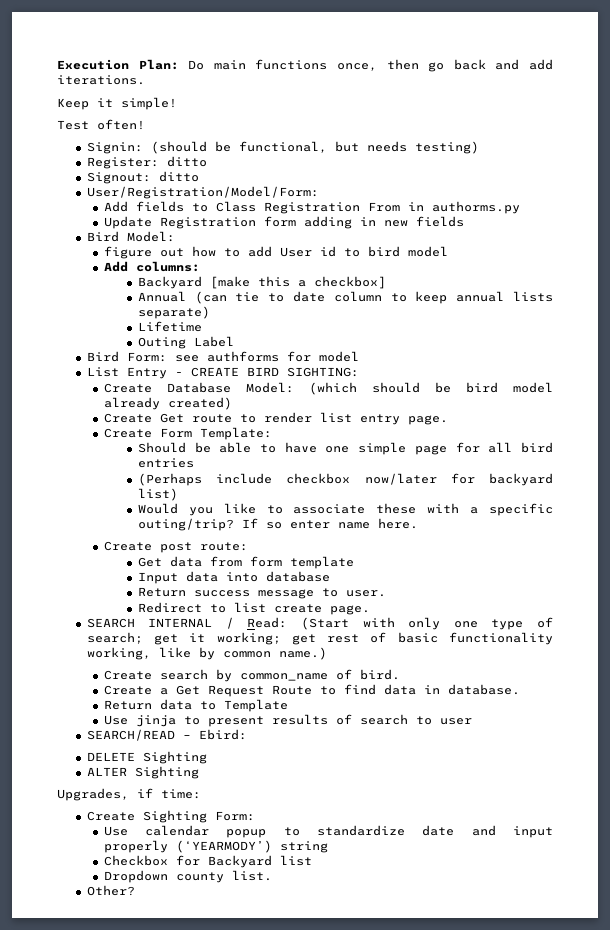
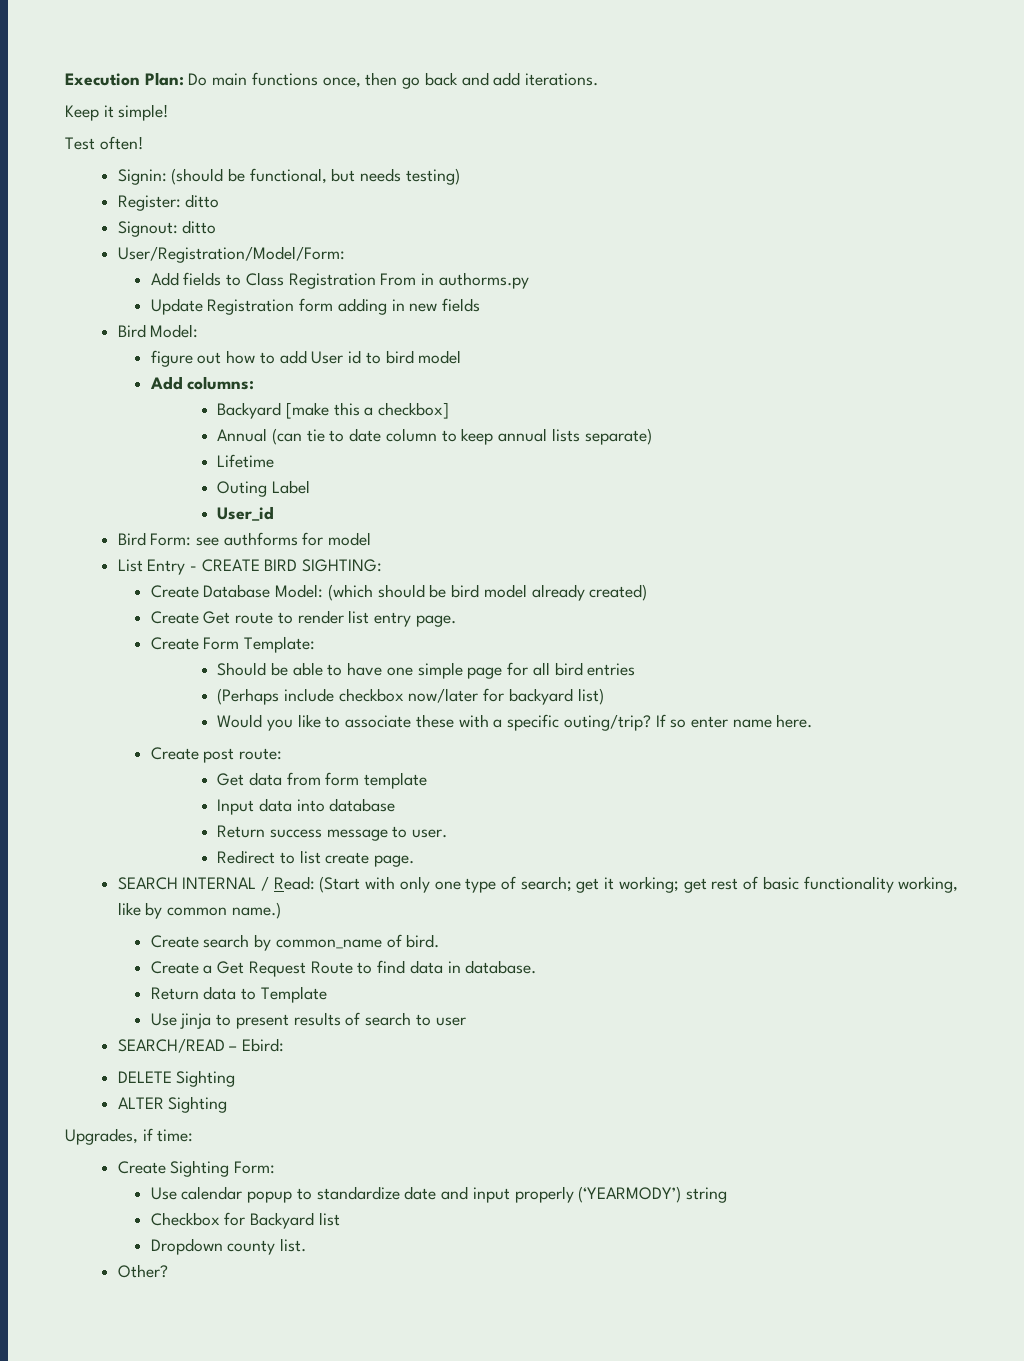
+ User_id

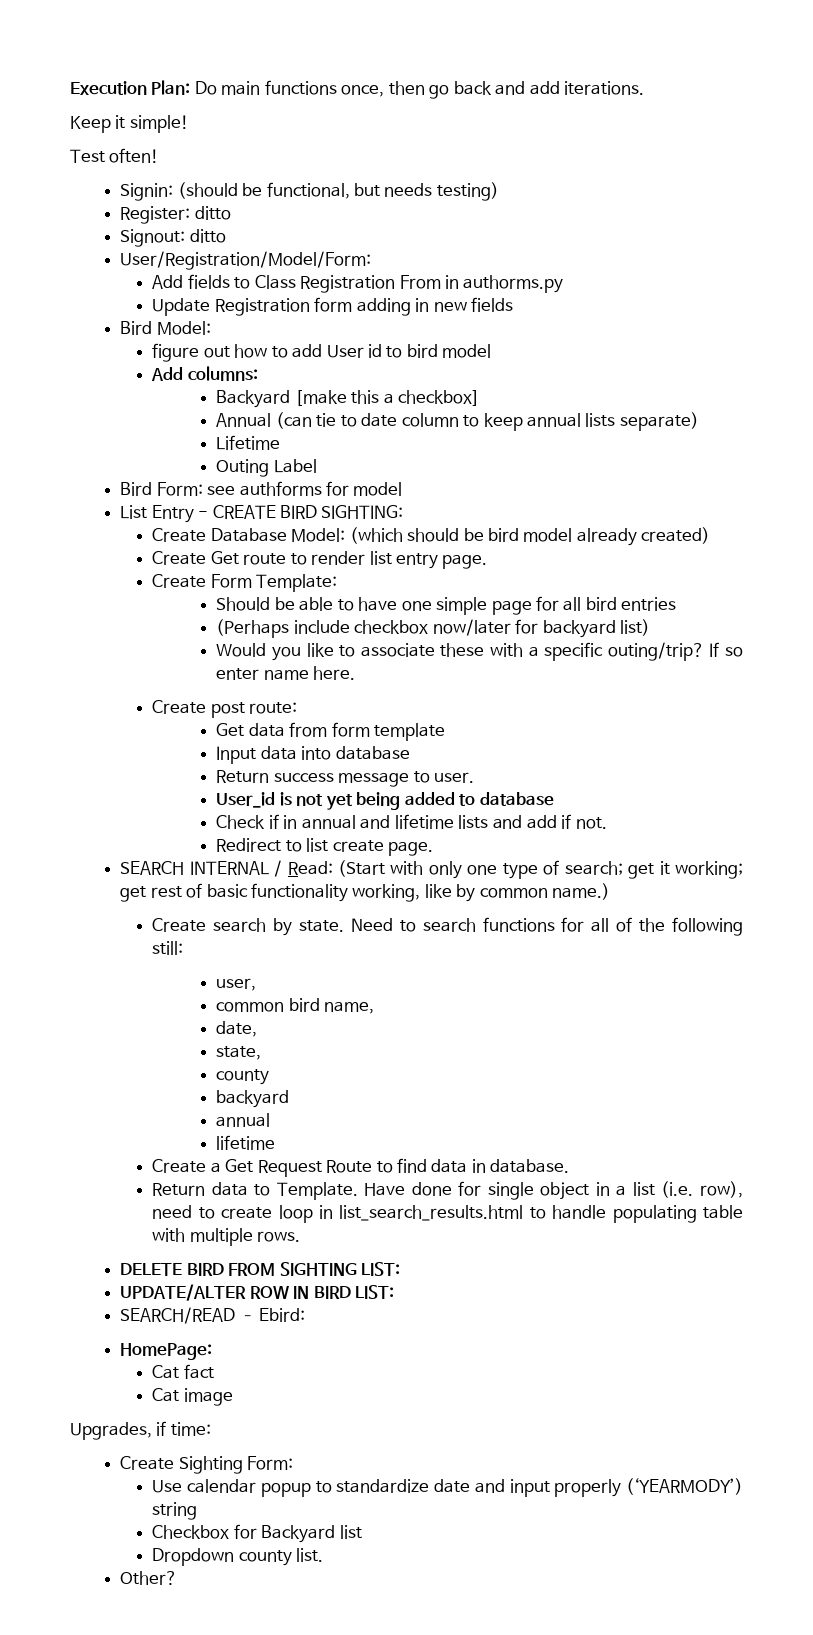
- User_id
+ User_id is not yet being added to database
+ Check if in annual and lifetime lists and add if not.
- Create search by common_name of bird.
+ Create search by state. Need to search functions for all of the following still:
+ user,
+ common bird name,
+ date,
+ state,
+ county
+ backyard
+ annual
+ lifetime
- Return data to Template
- Use jinja to present results of search to user
+ Return data to Template. Have done for single object in a list (i.e. row), need to create loop in list_search_results.html to handle populating table with multiple rows.
+ DELETE BIRD FROM SIGHTING LIST:
+ UPDATE/ALTER ROW IN BIRD LIST:
  SEARCH/READ – Ebird:
- DELETE Sighting
- ALTER Sighting
+ HomePage:
+ Cat fact
+ Cat image

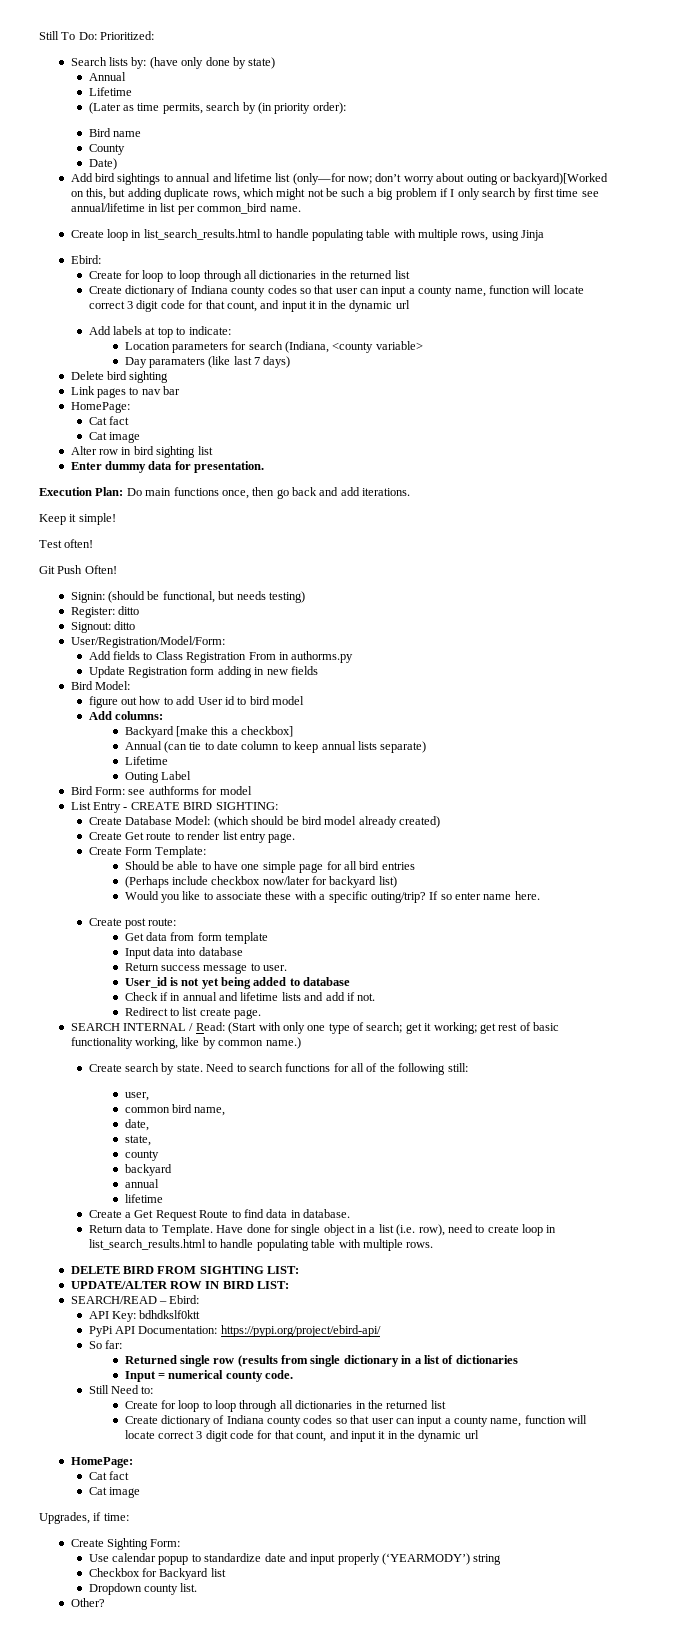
+ Still To Do: Prioritized:
+ Search lists by: (have only done by state)
+ Annual
+ Lifetime
+ (Later as time permits, search by (in priority order):
+ Bird name
+ County
+ Date)
+ Add bird sightings to annual and lifetime list (only—for now; don’t worry about outing or backyard)[Worked on this, but adding duplicate rows, which might not be such a big problem if I only search by first time see annual/lifetime in list per common_bird name.
+ Create loop in list_search_results.html to handle populating table with multiple rows, using Jinja
+ Ebird:
+ Create for loop to loop through all dictionaries in the returned list
+ Create dictionary of Indiana county codes so that user can input a county name, function will locate correct 3 digit code for that count, and input it in the dynamic url
+ Add labels at top to indicate:
+ Location parameters for search (Indiana, <county variable>
+ Day paramaters (like last 7 days)
+ Delete bird sighting
+ Link pages to nav bar
+ HomePage:
+ Cat fact
+ Cat image
+ Alter row in bird sighting list
+ Enter dummy data for presentation.
+ Git Push Often!
+ API Key: bdhdkslf0ktt
+ PyPi API Documentation: https://pypi.org/project/ebird-api/
+ So far:
+ Returned single row (results from single dictionary in a list of dictionaries
+ Input = numerical county code.
+ Still Need to:
+ Create for loop to loop through all dictionaries in the returned list
+ Create dictionary of Indiana county codes so that user can input a county name, function will locate correct 3 digit code for that count, and input it in the dynamic url

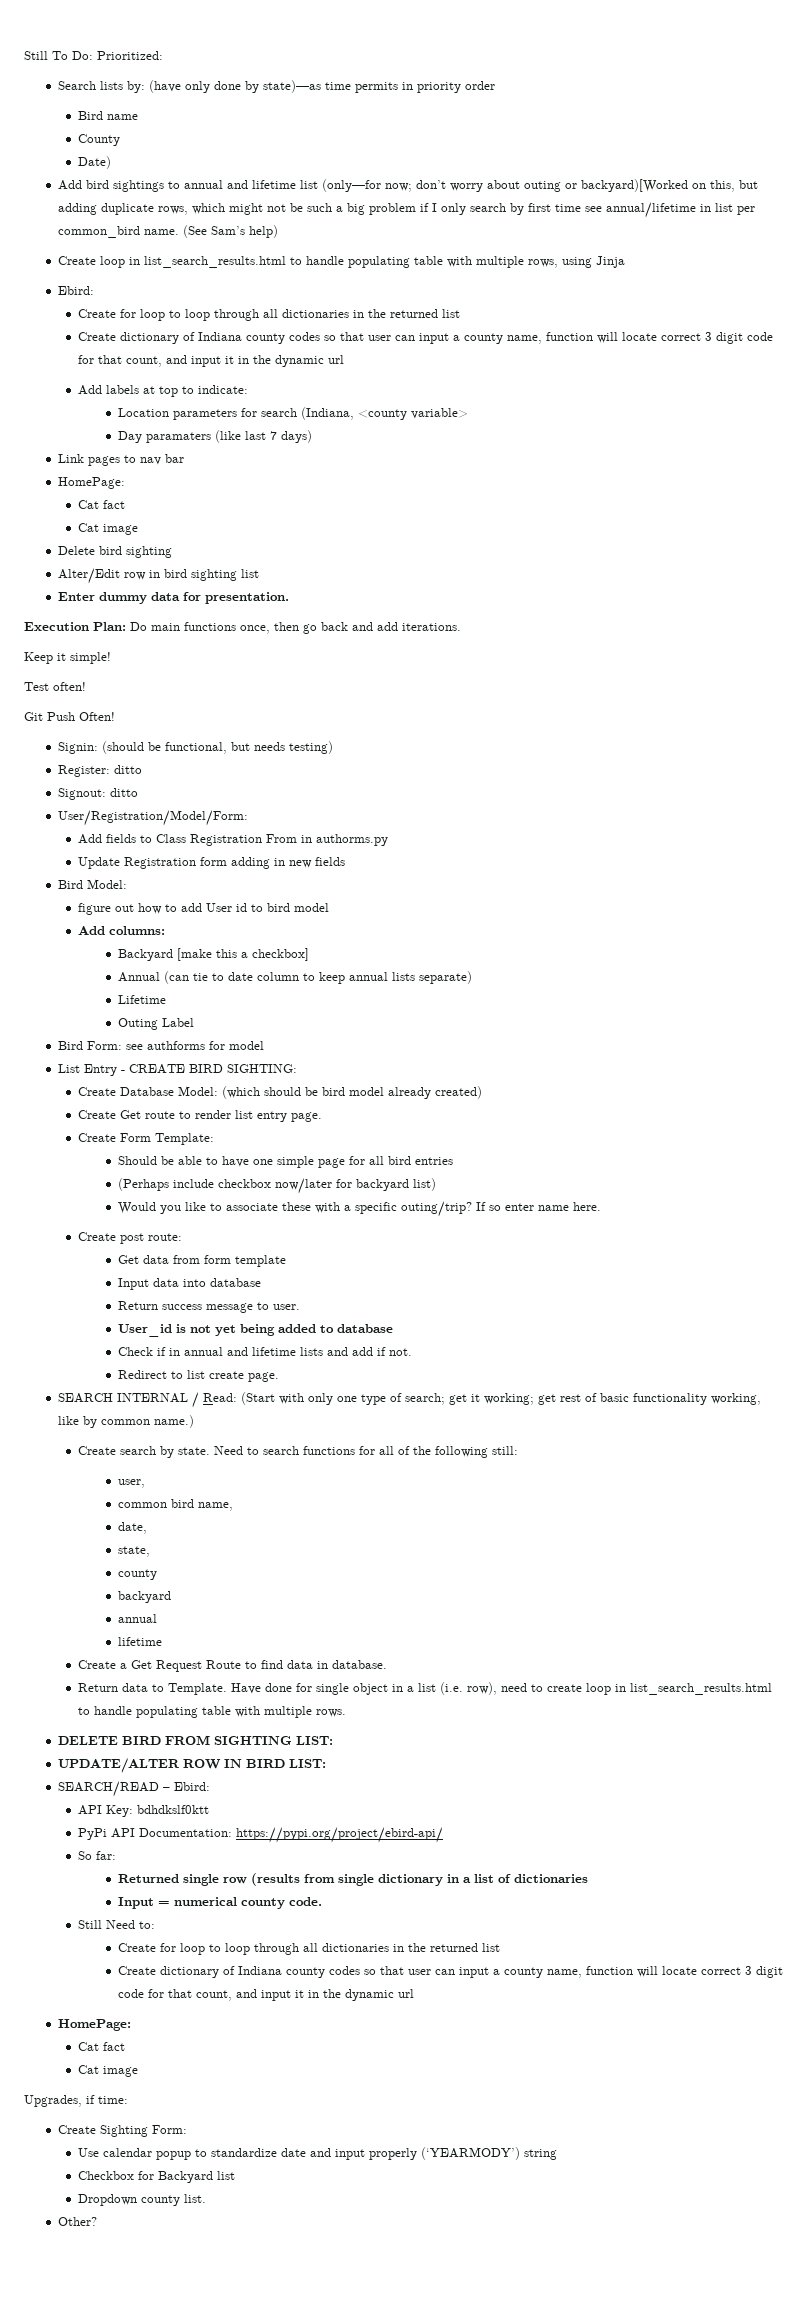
- Search lists by: (have only done by state)
- Annual
- Lifetime
- (Later as time permits, search by (in priority order):
+ Search lists by: (have only done by state)—as time permits in priority order
+ (See Sam’s help)
- Delete bird sighting
- Alter row in bird sighting list
+ Delete bird sighting
+ Alter/Edit row in bird sighting list

